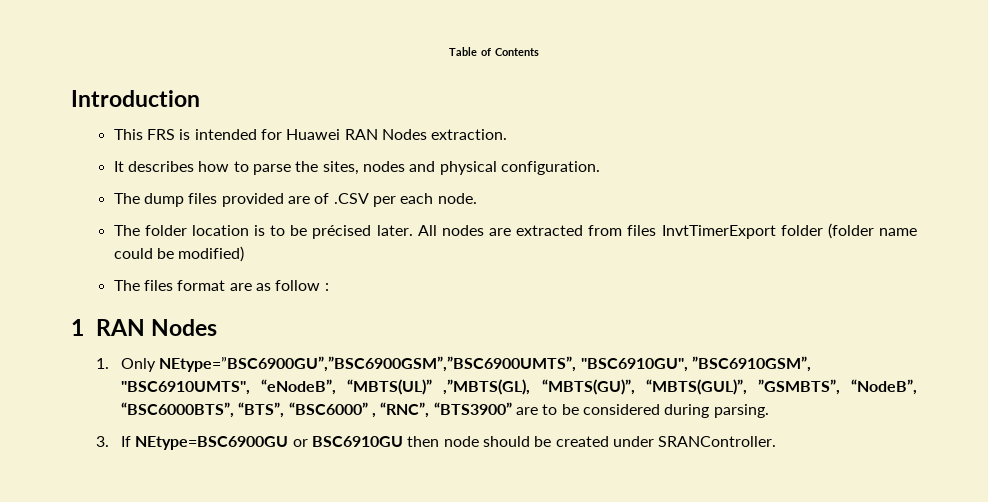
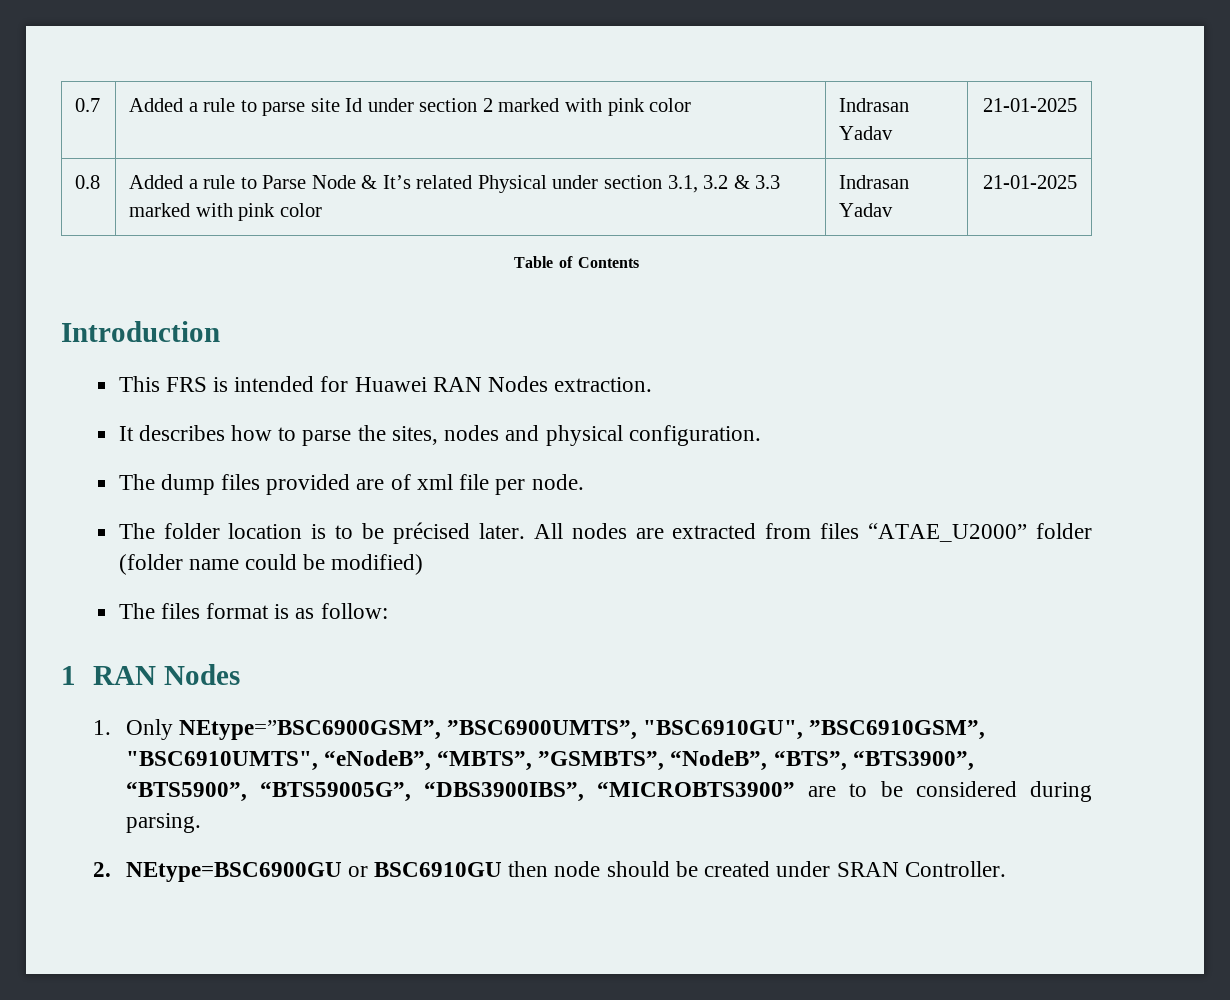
+ 0.7 | Added a rule to parse site Id under section 2 marked with pink color | Indrasan Yadav | 21-01-2025
+ 0.8 | Added a rule to Parse Node & It’s related Physical under section 3.1, 3.2 & 3.3 marked with pink color | Indrasan Yadav | 21-01-2025
- The dump files provided are of .CSV per each node.
+ The dump files provided are of xml file per node.
- All nodes are extracted from files InvtTimerExport folder (folder name could be modified)
+ All nodes are extracted from files “ATAE_U2000” folder (folder name could be modified)
- The files format are as follow :
+ The files format is as follow:
- 1. Only NEtype=”BSC6900GU”,”BSC6900GSM”,”BSC6900UMTS”, "BSC6910GU", ”BSC6910GSM”, "BSC6910UMTS", “eNodeB”, “MBTS(UL)” ,”MBTS(GL), “MBTS(GU)”, “MBTS(GUL)”, ”GSMBTS”, “NodeB”, “BSC6000BTS”, “BTS”, “BSC6000” , “RNC”, “BTS3900” are to be considered during parsing.
+ 1. Only NEtype=”BSC6900GSM”, ”BSC6900UMTS”, "BSC6910GU", ”BSC6910GSM”, "BSC6910UMTS", “eNodeB”, “MBTS”, ”GSMBTS”, “NodeB”, “BTS”, “BTS3900”, “BTS5900”, “BTS59005G”, “DBS3900IBS”, “MICROBTS3900” are to be considered during parsing.
- 3. If NEtype=BSC6900GU or BSC6910GU then node should be created under SRANController.
+ 2. NEtype=BSC6900GU or BSC6910GU then node should be created under SRAN Controller.

